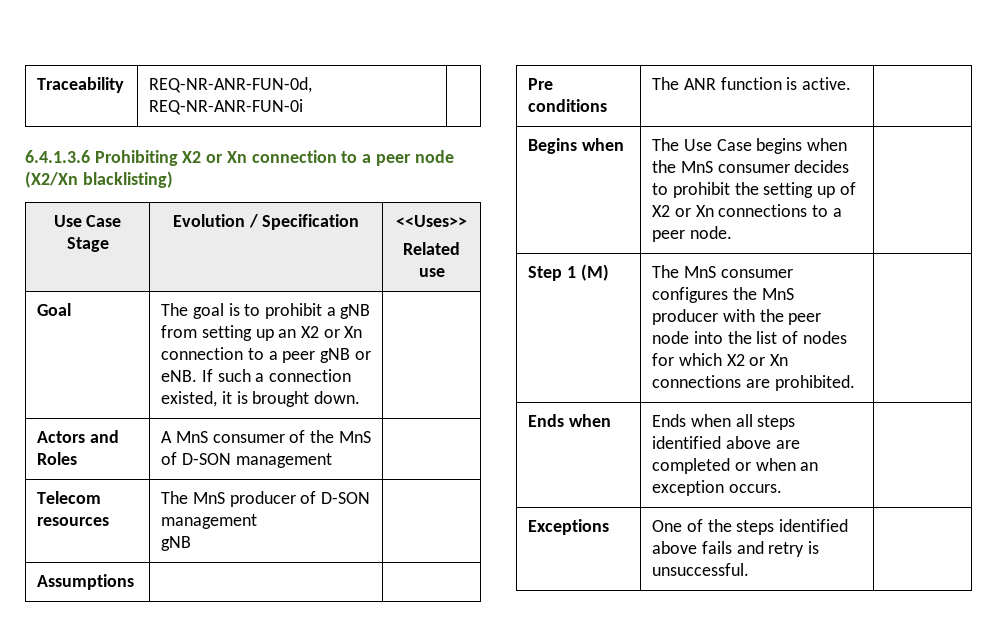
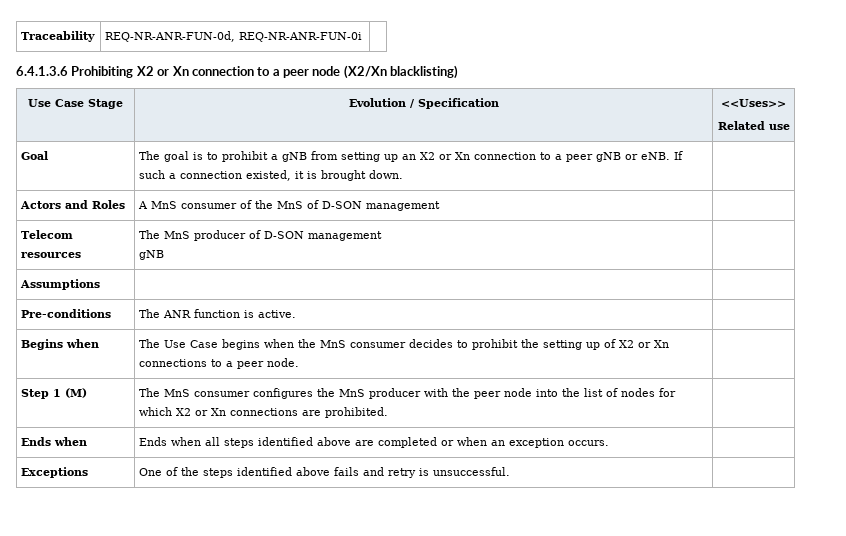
- Pre conditions | The ANR function is active. |
+ Pre-conditions | The ANR function is active. |

